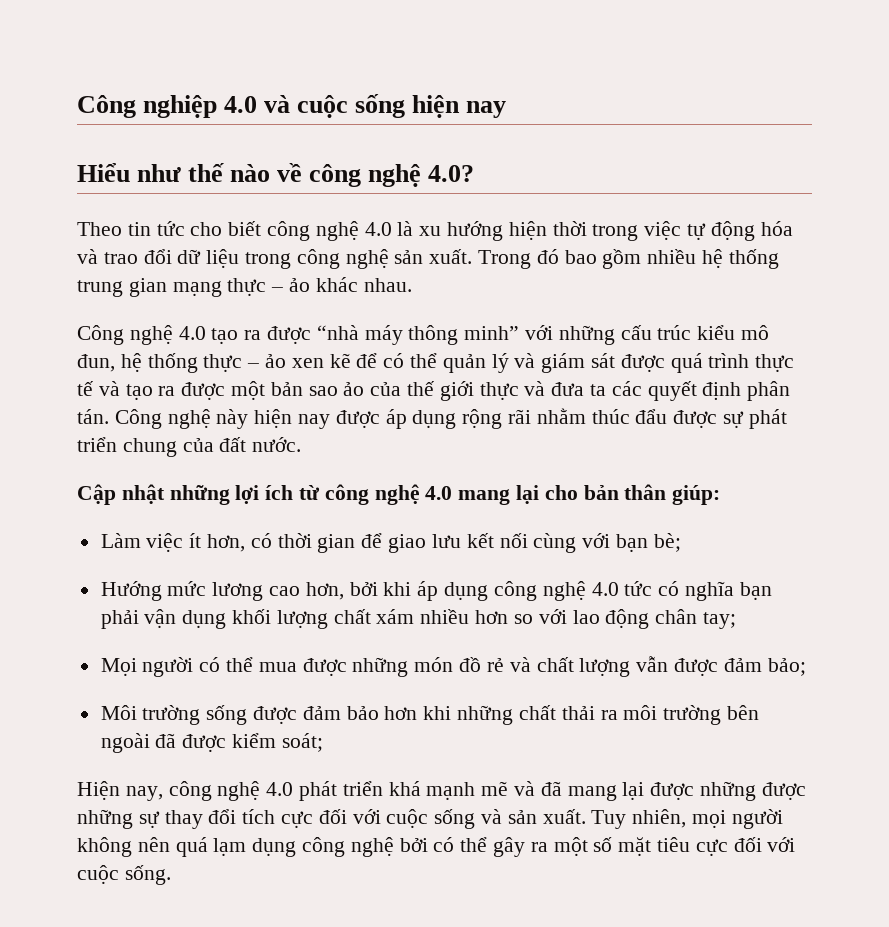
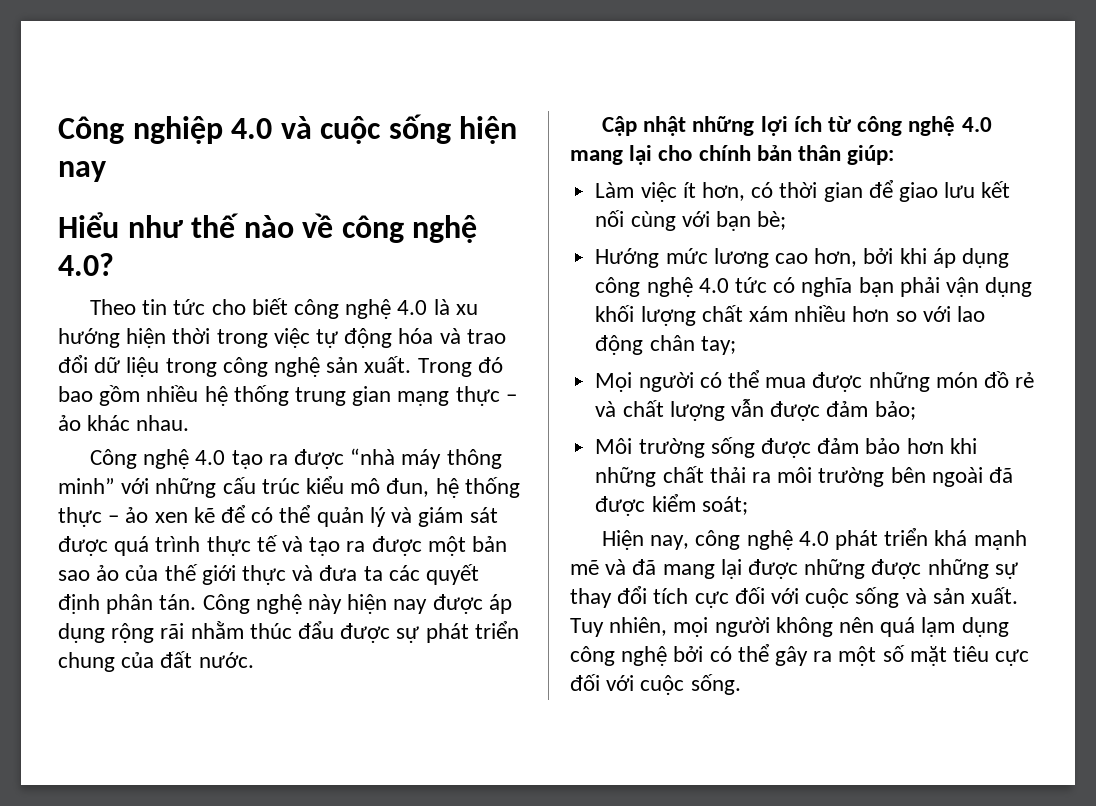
- Cập nhật những lợi ích từ công nghệ 4.0 mang lại cho bản thân giúp:
+ Cập nhật những lợi ích từ công nghệ 4.0 mang lại cho chính bản thân giúp:

